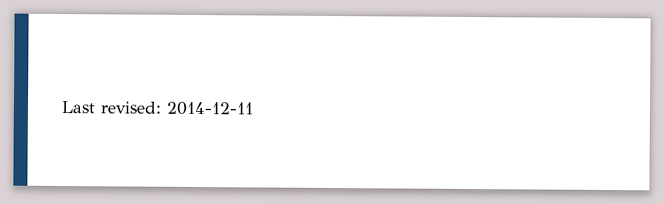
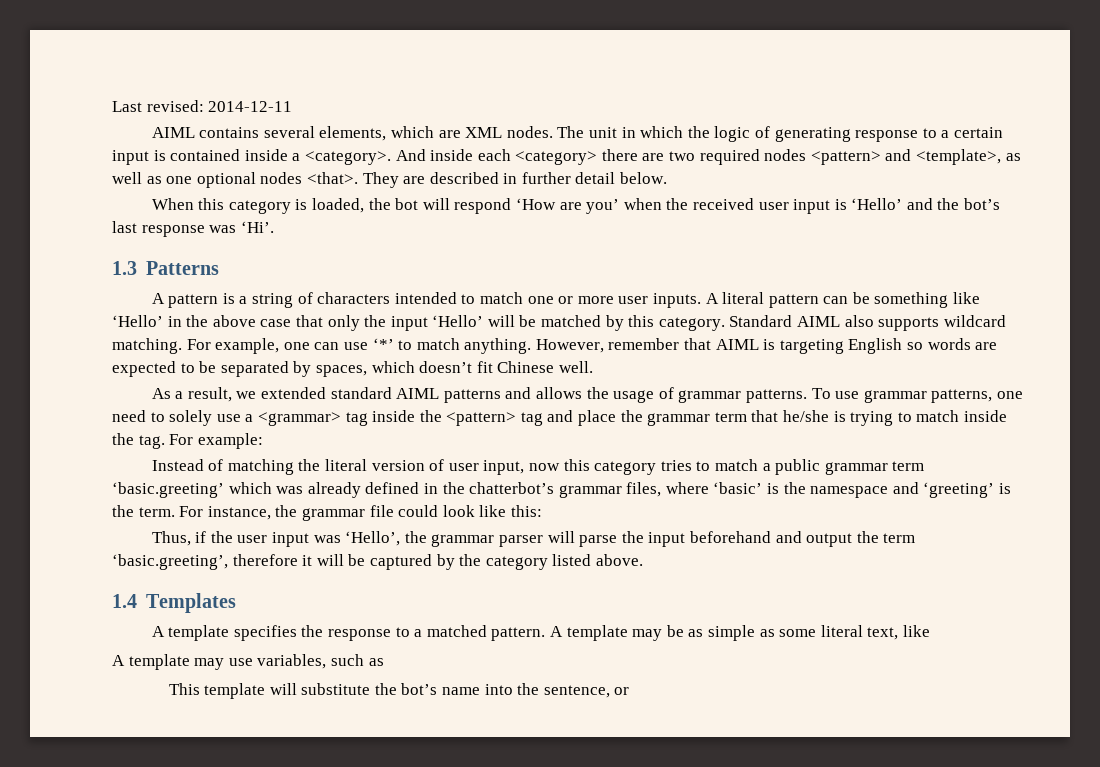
+ AIML contains several elements, which are XML nodes. The unit in which the logic of generating response to a certain input is contained inside a <category>. And inside each <category> there are two required nodes <pattern> and <template>, as well as one optional nodes <that>. They are described in further detail below.
+ When this category is loaded, the bot will respond ‘How are you’ when the received user input is ‘Hello’ and the bot’s last response was ‘Hi’.
+ 1.3 Patterns
+ A pattern is a string of characters intended to match one or more user inputs. A literal pattern can be something like ‘Hello’ in the above case that only the input ‘Hello’ will be matched by this category. Standard AIML also supports wildcard matching. For example, one can use ‘*’ to match anything. However, remember that AIML is targeting English so words are expected to be separated by spaces, which doesn’t fit Chinese well.
+ As a result, we extended standard AIML patterns and allows the usage of grammar patterns. To use grammar patterns, one need to solely use a <grammar> tag inside the <pattern> tag and place the grammar term that he/she is trying to match inside the tag. For example:
+ Instead of matching the literal version of user input, now this category tries to match a public grammar term ‘basic.greeting’ which was already defined in the chatterbot’s grammar files, where ‘basic’ is the namespace and ‘greeting’ is the term. For instance, the grammar file could look like this:
+ Thus, if the user input was ‘Hello’, the grammar parser will parse the input beforehand and output the term ‘basic.greeting’, therefore it will be captured by the category listed above.
+ 1.4 Templates
+ A template specifies the response to a matched pattern. A template may be as simple as some literal text, like
+ A template may use variables, such as
+ This template will substitute the bot’s name into the sentence, or

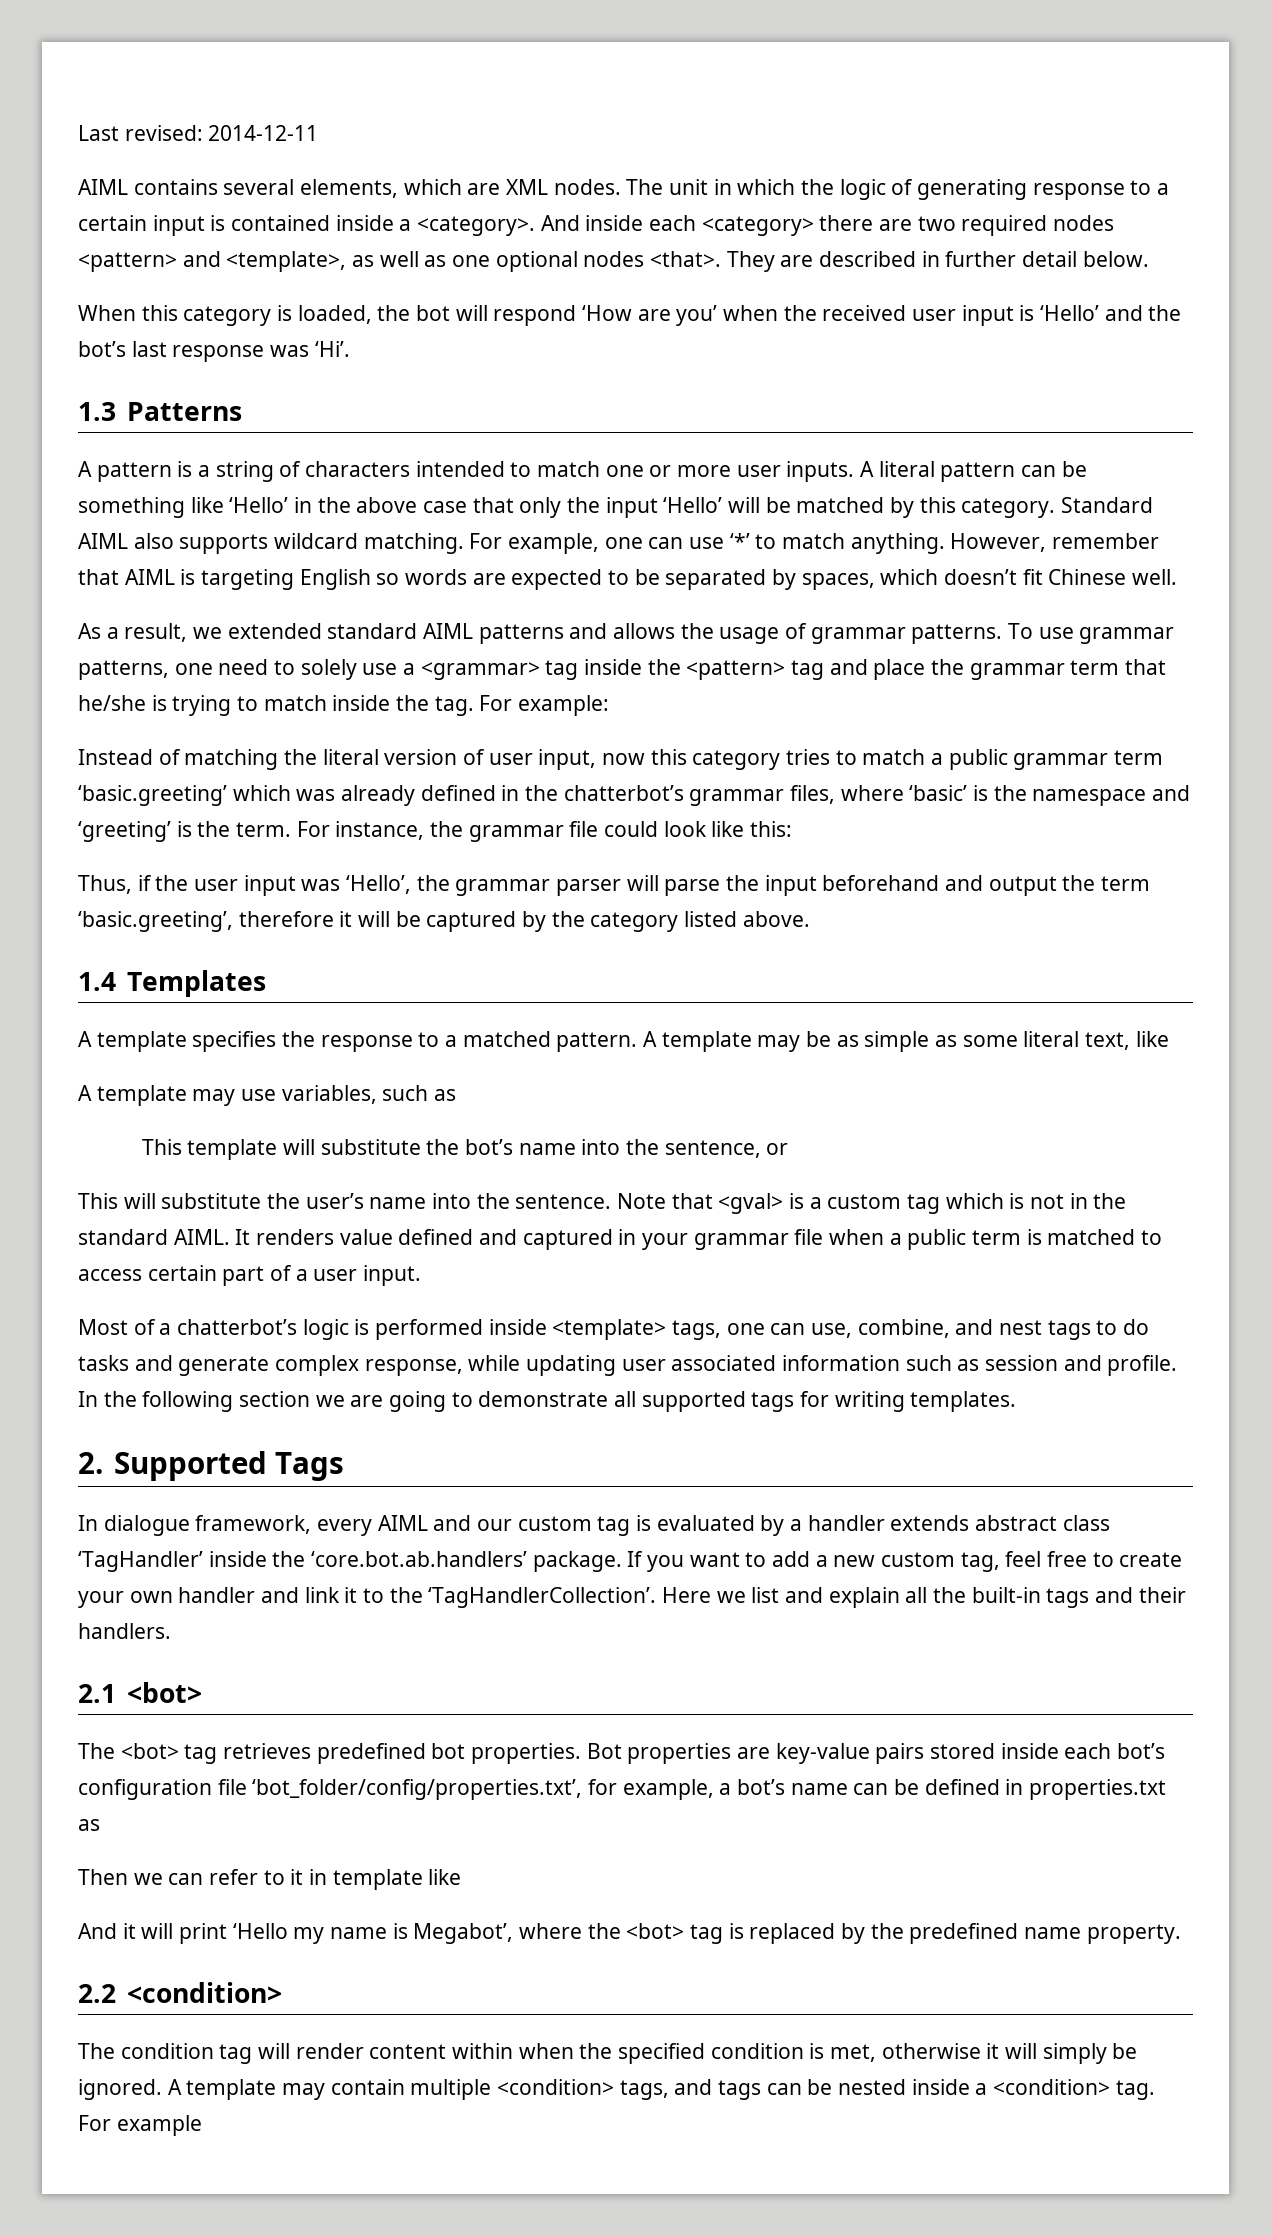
+ This will substitute the user’s name into the sentence. Note that <gval> is a custom tag which is not in the standard AIML. It renders value defined and captured in your grammar file when a public term is matched to access certain part of a user input.
+ Most of a chatterbot’s logic is performed inside <template> tags, one can use, combine, and nest tags to do tasks and generate complex response, while updating user associated information such as session and profile. In the following section we are going to demonstrate all supported tags for writing templates.
+ 2. Supported Tags
+ In dialogue framework, every AIML and our custom tag is evaluated by a handler extends abstract class ‘TagHandler’ inside the ‘core.bot.ab.handlers’ package. If you want to add a new custom tag, feel free to create your own handler and link it to the ‘TagHandlerCollection’. Here we list and explain all the built-in tags and their handlers.
+ 2.1 <bot>
+ The <bot> tag retrieves predefined bot properties. Bot properties are key-value pairs stored inside each bot’s configuration file ‘bot_folder/config/properties.txt’, for example, a bot’s name can be defined in properties.txt as
+ Then we can refer to it in template like
+ And it will print ‘Hello my name is Megabot’, where the <bot> tag is replaced by the predefined name property.
+ 2.2 <condition>
+ The condition tag will render content within when the specified condition is met, otherwise it will simply be ignored. A template may contain multiple <condition> tags, and tags can be nested inside a <condition> tag. For example

